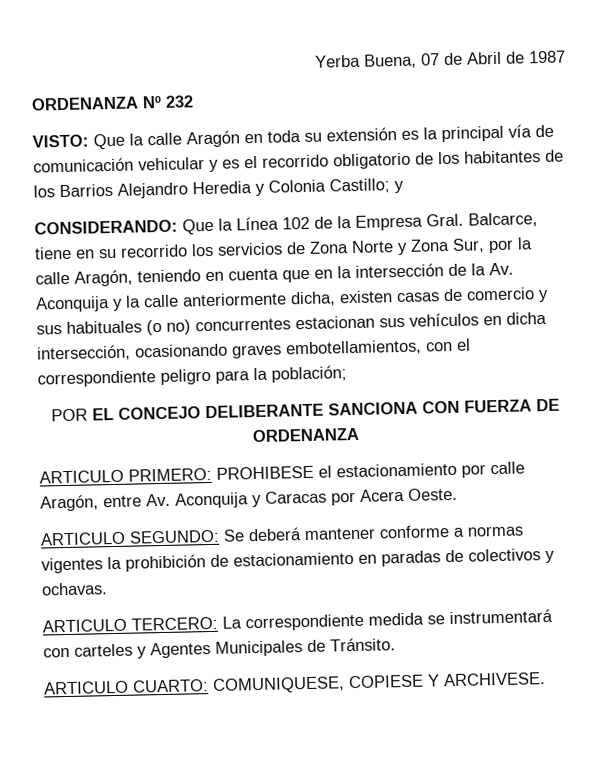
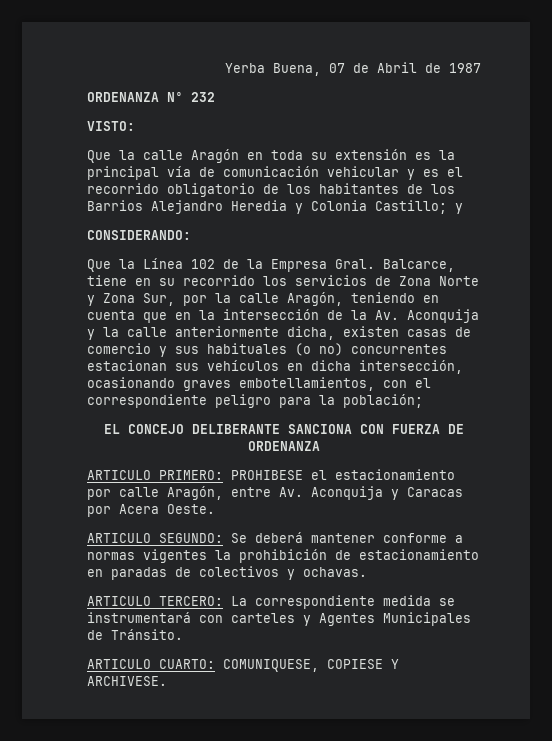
- VISTO: Que la calle Aragón en toda su extensión es la principal vía de comunicación vehicular y es el recorrido obligatorio de los habitantes de los Barrios Alejandro Heredia y Colonia Castillo; y
+ VISTO:
+ Que la calle Aragón en toda su extensión es la principal vía de comunicación vehicular y es el recorrido obligatorio de los habitantes de los Barrios Alejandro Heredia y Colonia Castillo; y
- CONSIDERANDO: Que la Línea 102 de la Empresa Gral.
+ CONSIDERANDO:
+ Que la Línea 102 de la Empresa Gral.
- POR EL CONCEJO DELIBERANTE SANCIONA CON FUERZA DE ORDENANZA
+ EL CONCEJO DELIBERANTE SANCIONA CON FUERZA DE ORDENANZA

